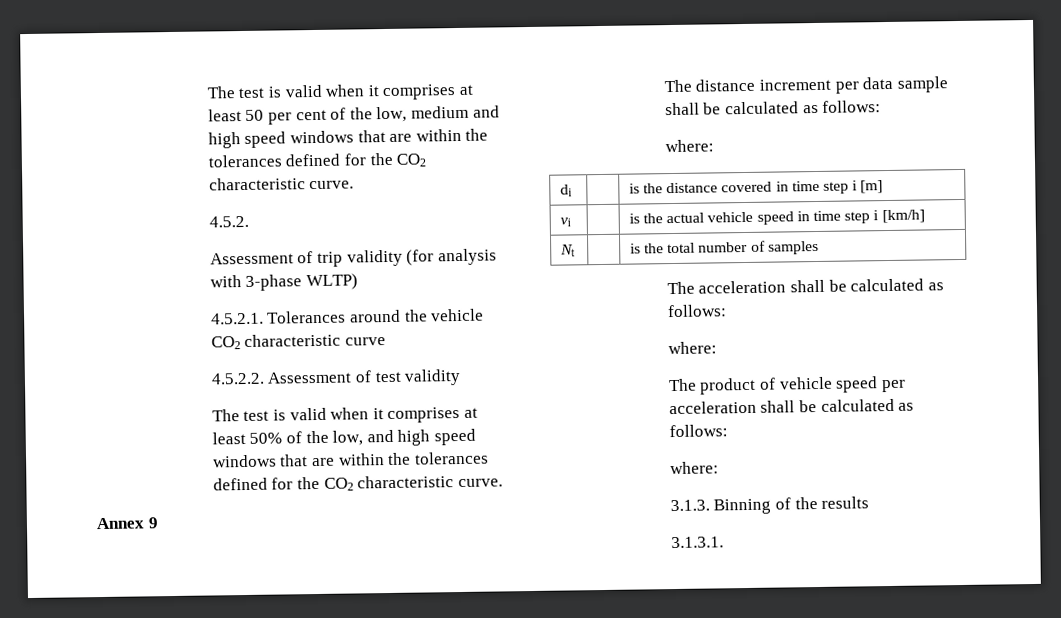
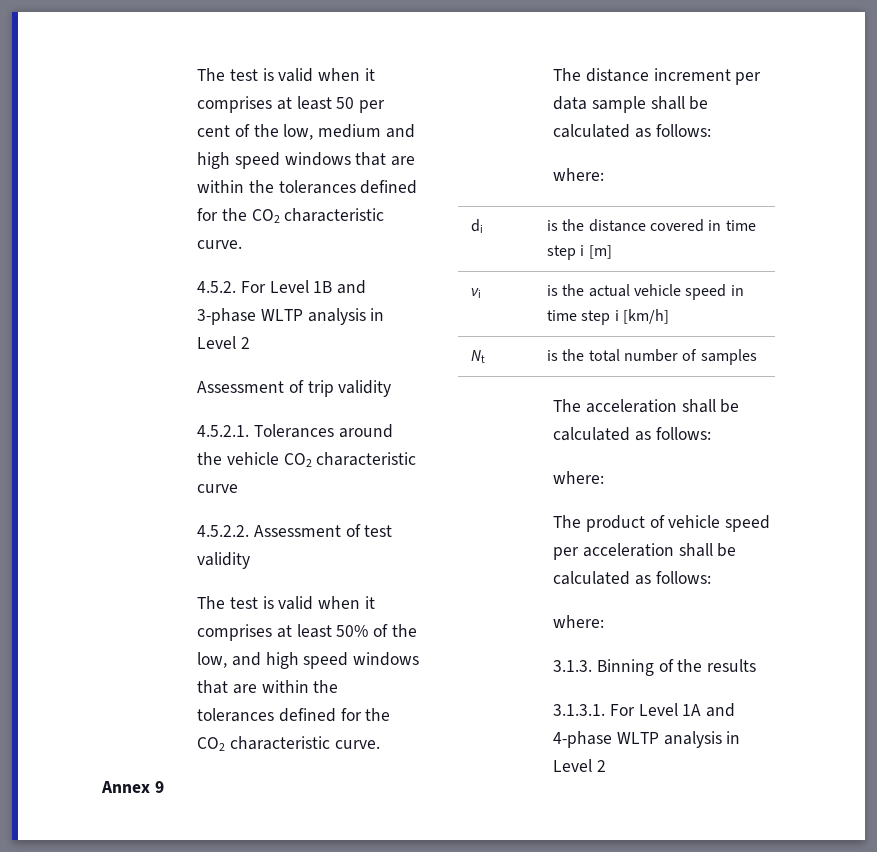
- 4.5.2.
+ 4.5.2. For Level 1B and 3-phase WLTP analysis in Level 2
- Assessment of trip validity (for analysis with 3-phase WLTP)
+ Assessment of trip validity
- 3.1.3.1.
+ 3.1.3.1. For Level 1A and 4-phase WLTP analysis in Level 2

